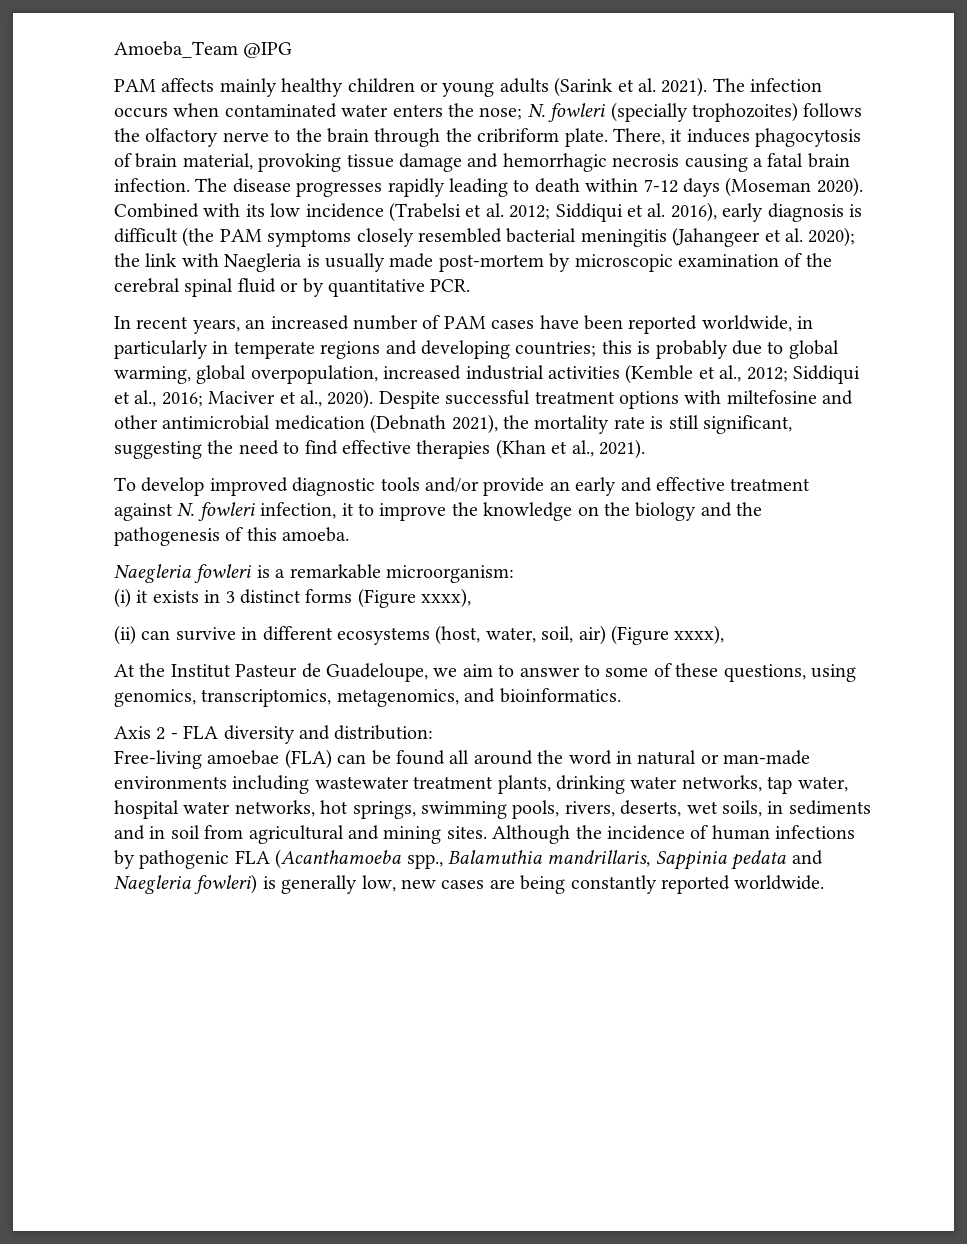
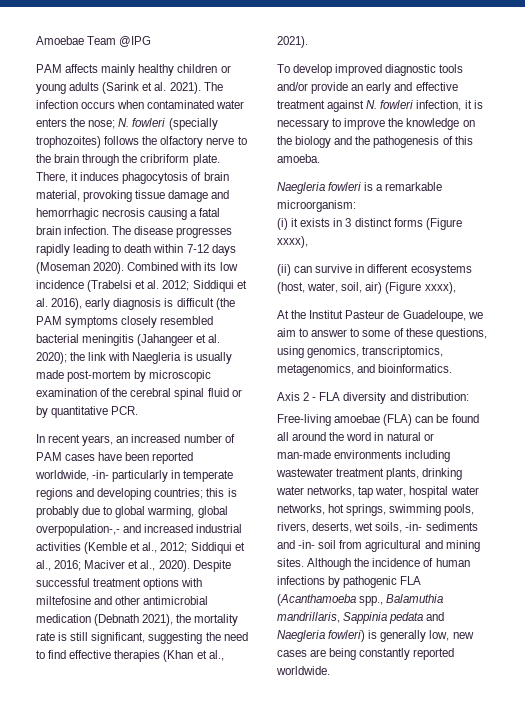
- Amoeba_Team @IPG
+ Amoebae Team @IPG
- In recent years, an increased number of PAM cases have been reported worldwide, in particularly in temperate regions and developing countries; this is probably due to global warming, global overpopulation, increased industrial activities (Kemble et al., 2012; Siddiqui et al., 2016; Maciver et al., 2020).
+ In recent years, an increased number of PAM cases have been reported worldwide, -in- particularly in temperate regions and developing countries; this is probably due to global warming, global overpopulation-,- and increased industrial activities (Kemble et al., 2012; Siddiqui et al., 2016; Maciver et al., 2020).
- To develop improved diagnostic tools and/or provide an early and effective treatment against N. fowleri infection, it to improve the knowledge on the biology and the pathogenesis of this amoeba.
+ To develop improved diagnostic tools and/or provide an early and effective treatment against N. fowleri infection, it is necessary to improve the knowledge on the biology and the pathogenesis of this amoeba.
- Free-living amoebae (FLA) can be found all around the word in natural or man-made environments including wastewater treatment plants, drinking water networks, tap water, hospital water networks, hot springs, swimming pools, rivers, deserts, wet soils, in sediments and in soil from agricultural and mining sites.
+ Free-living amoebae (FLA) can be found all around the word in natural or man-made environments including wastewater treatment plants, drinking water networks, tap water, hospital water networks, hot springs, swimming pools, rivers, deserts, wet soils, -in- sediments and -in- soil from agricultural and mining sites.

